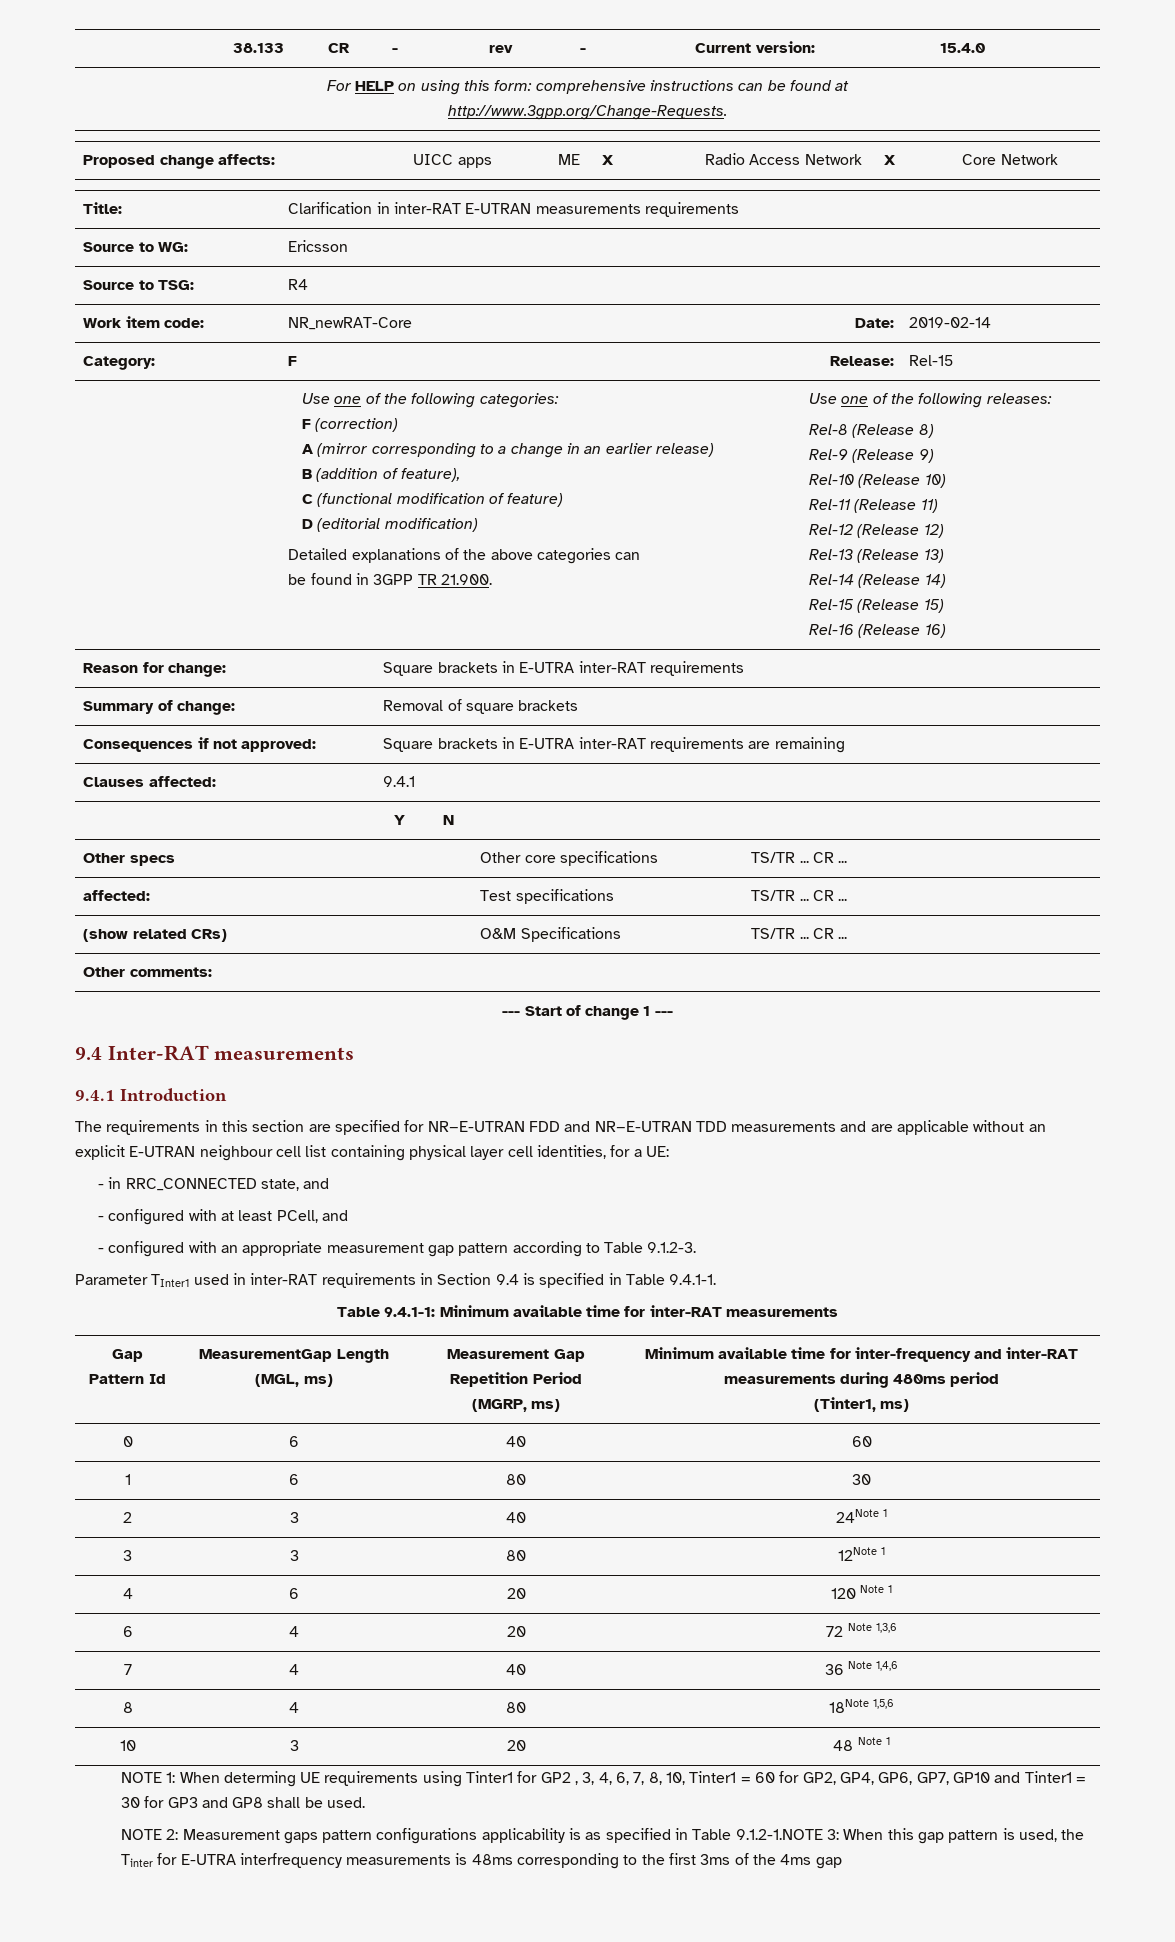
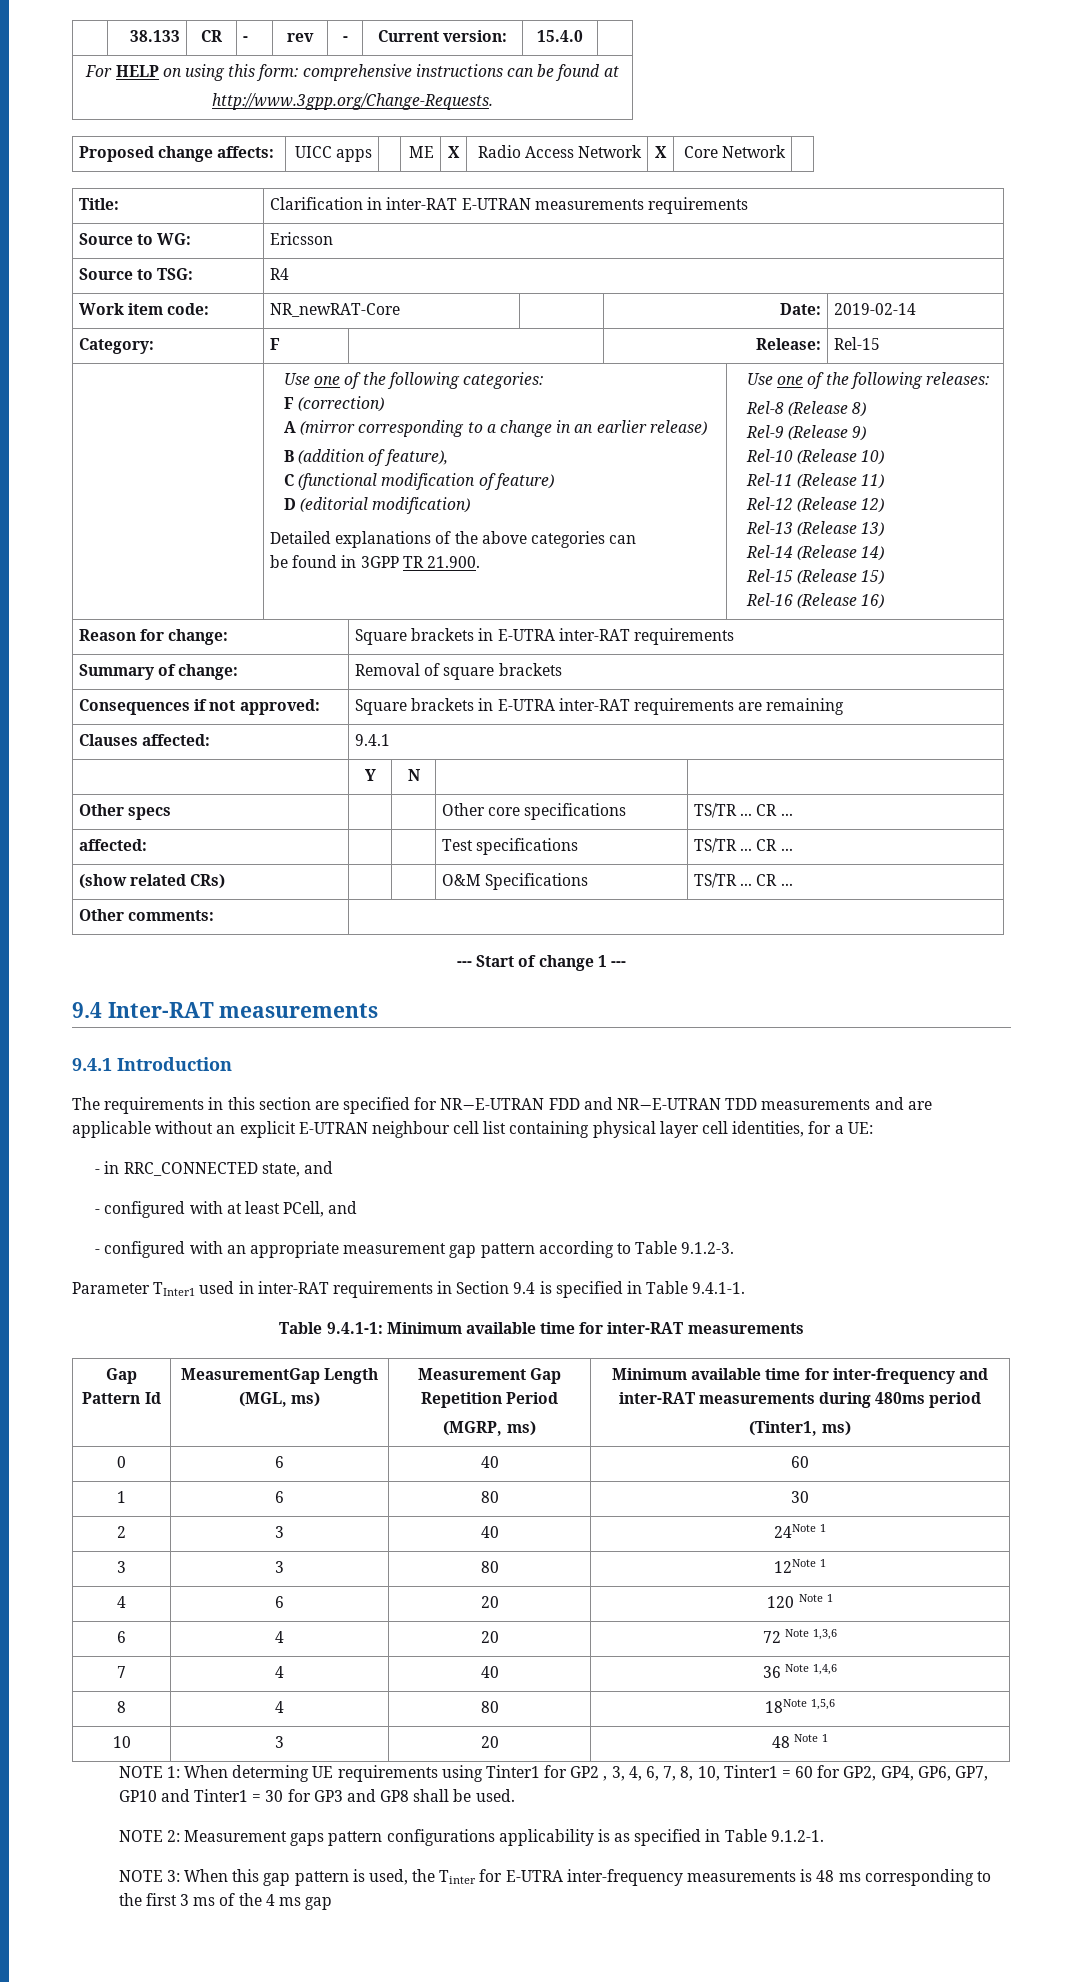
- NOTE 2: Measurement gaps pattern configurations applicability is as specified in Table 9.1.2-1.NOTE 3: When this gap pattern is used, the Tinter for E-UTRA interfrequency measurements is 48ms corresponding to the first 3ms of the 4ms gap
+ NOTE 2: Measurement gaps pattern configurations applicability is as specified in Table 9.1.2-1.
+ NOTE 3: When this gap pattern is used, the Tinter for E-UTRA inter-frequency measurements is 48 ms corresponding to the first 3 ms of the 4 ms gap

